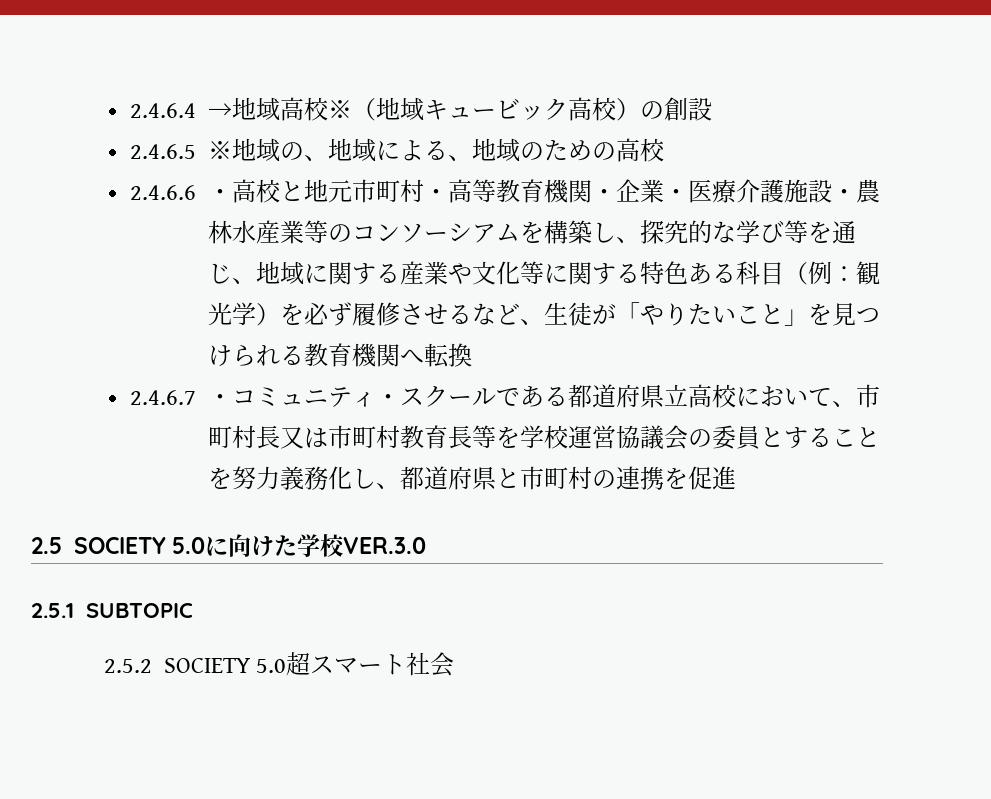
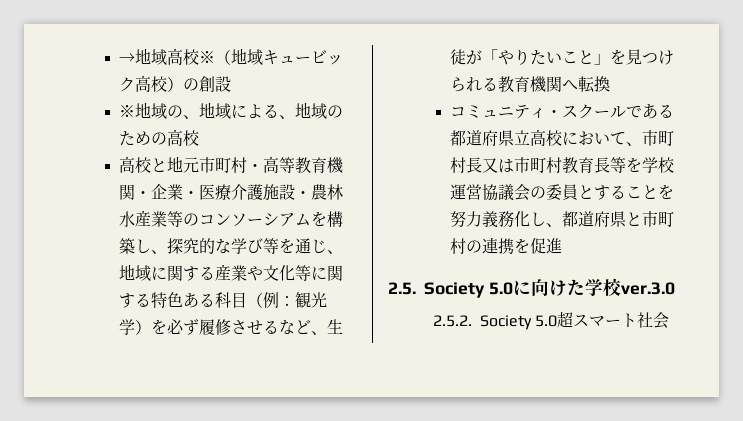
- 2.4.6.4 →地域高校※（地域キュービック高校）の創設
+ →地域高校※（地域キュービック高校）の創設
- 2.4.6.5 ※地域の、地域による、地域のための高校
+ ※地域の、地域による、地域のための高校
- 2.4.6.6・高校と地元市町村・高等教育機関・企業・医療介護施設・農林水産業等のコンソーシアムを構築し、探究的な学び等を通じ、地域に関する産業や文化等に関する特色ある科目（例：
+ 高校と地元市町村・高等教育機関・企業・医療介護施設・農林水産業等のコンソーシアムを構築し、探究的な学び等を通じ、地域に関する産業や文化等に関する特色ある科目（例：
- 2.4.6.7・コミュニティ・スクールである都道府県立高校において、市町村長又は市町村教育長等を学校運営協議会の委員とすることを努力義務化し、都道府県と市町村の連携を促進
+ コミュニティ・スクールである都道府県立高校において、市町村長又は市町村教育長等を学校運営協議会の委員とすることを努力義務化し、都道府県と市町村の連携を促進
- 2.5 SOCIETY 5.0に向けた学校VER.3.0
- 2.5.1 SUBTOPIC
- 2.5.2 SOCIETY 5.0超スマート社会
+ 2.5. Society 5.0に向けた学校ver.3.0
+ 2.5.2. Society 5.0超スマート社会

